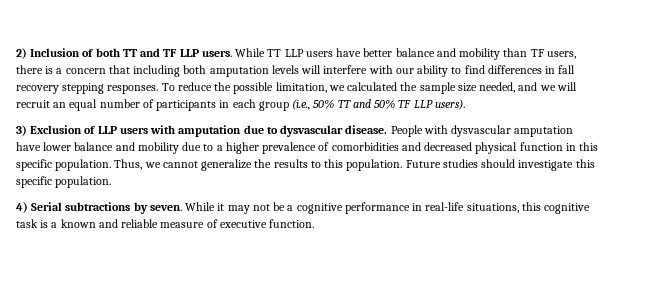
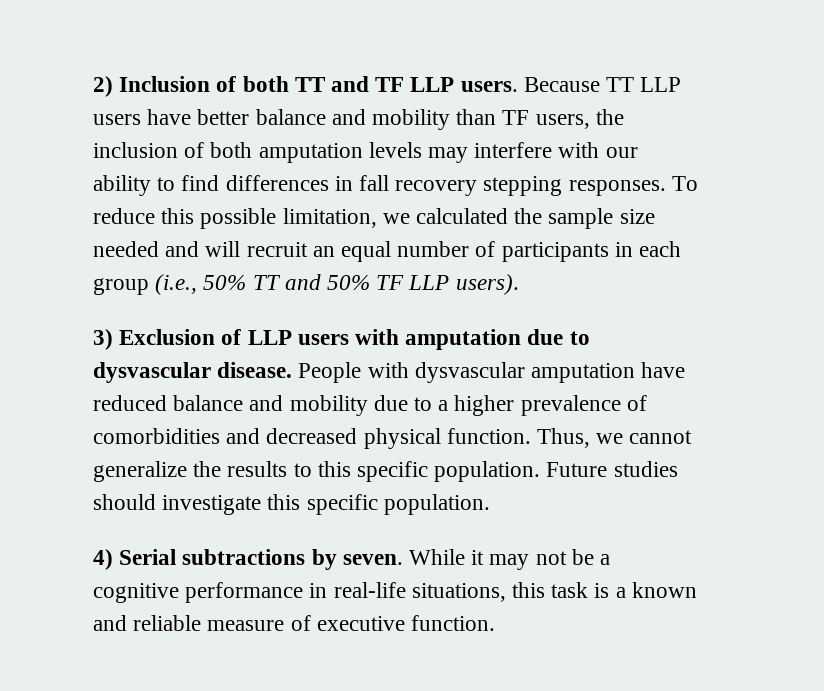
- While TT LLP users have better balance and mobility than TF users, there is a concern that including both amputation levels will interfere with our ability to find differences in fall recovery stepping responses.
+ Because TT LLP users have better balance and mobility than TF users, the inclusion of both amputation levels may interfere with our ability to find differences in fall recovery stepping responses.
- To reduce the possible limitation, we calculated the sample size needed, and we will recruit an equal number of participants in each group (i.e., 50% TT and 50% TF LLP users).
+ To reduce this possible limitation, we calculated the sample size needed and will recruit an equal number of participants in each group (i.e., 50% TT and 50% TF LLP users).
- People with dysvascular amputation have lower balance and mobility due to a higher prevalence of comorbidities and decreased physical function in this specific population.
+ People with dysvascular amputation have reduced balance and mobility due to a higher prevalence of comorbidities and decreased physical function.
- Thus, we cannot generalize the results to this population.
+ Thus, we cannot generalize the results to this specific population.
- While it may not be a cognitive performance in real-life situations, this cognitive task is a known and reliable measure of executive function.
+ While it may not be a cognitive performance in real-life situations, this task is a known and reliable measure of executive function.

